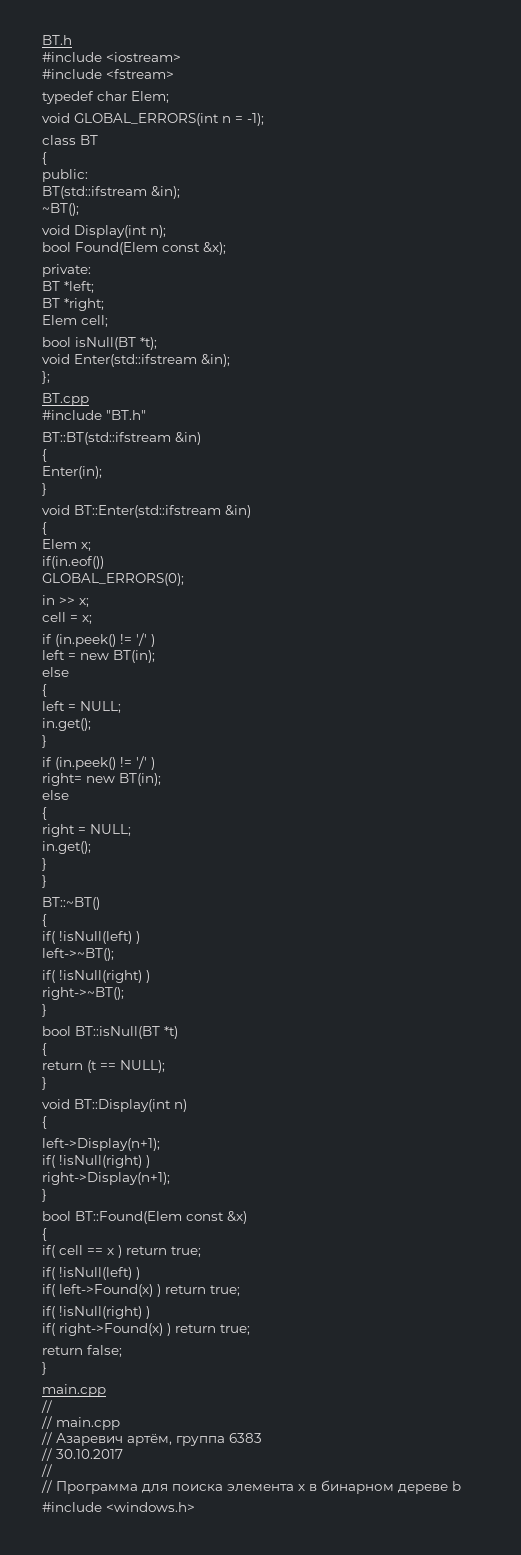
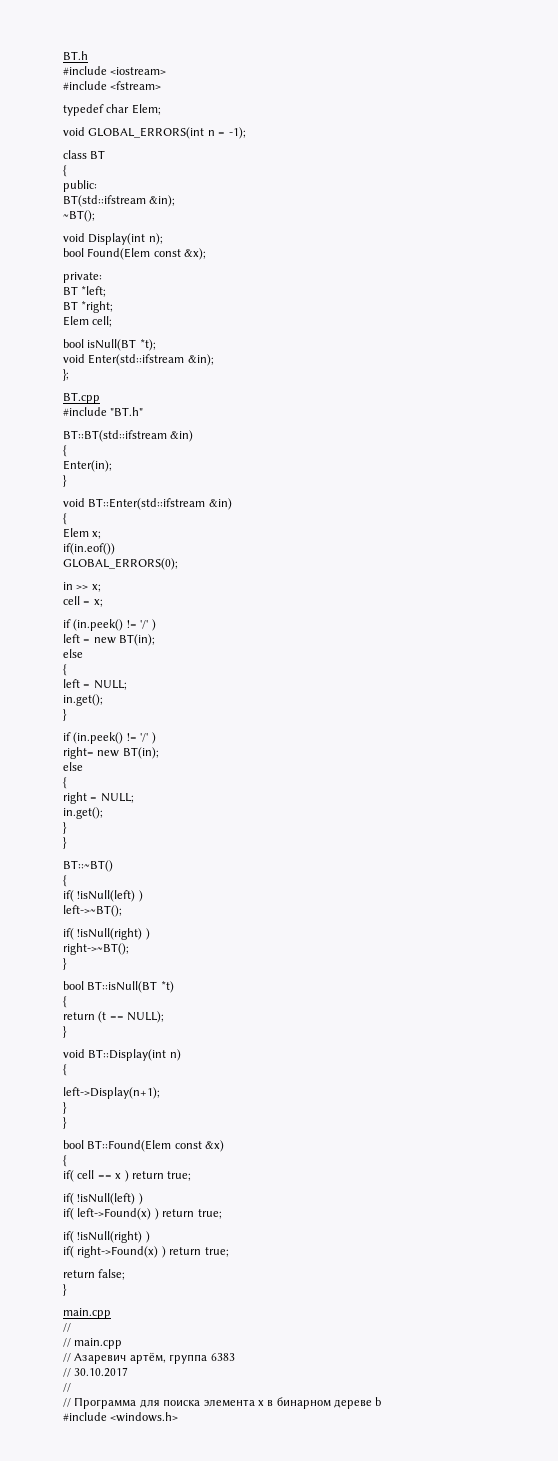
  left->Display(n+1);
- if( !isNull(right) )
- right->Display(n+1);
+ }

